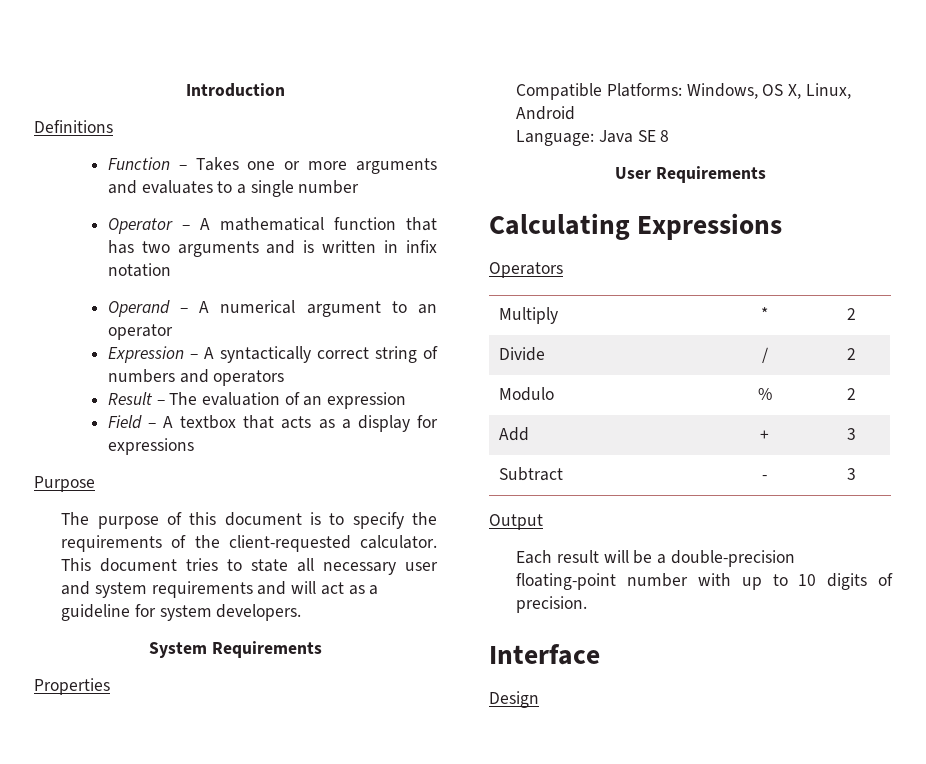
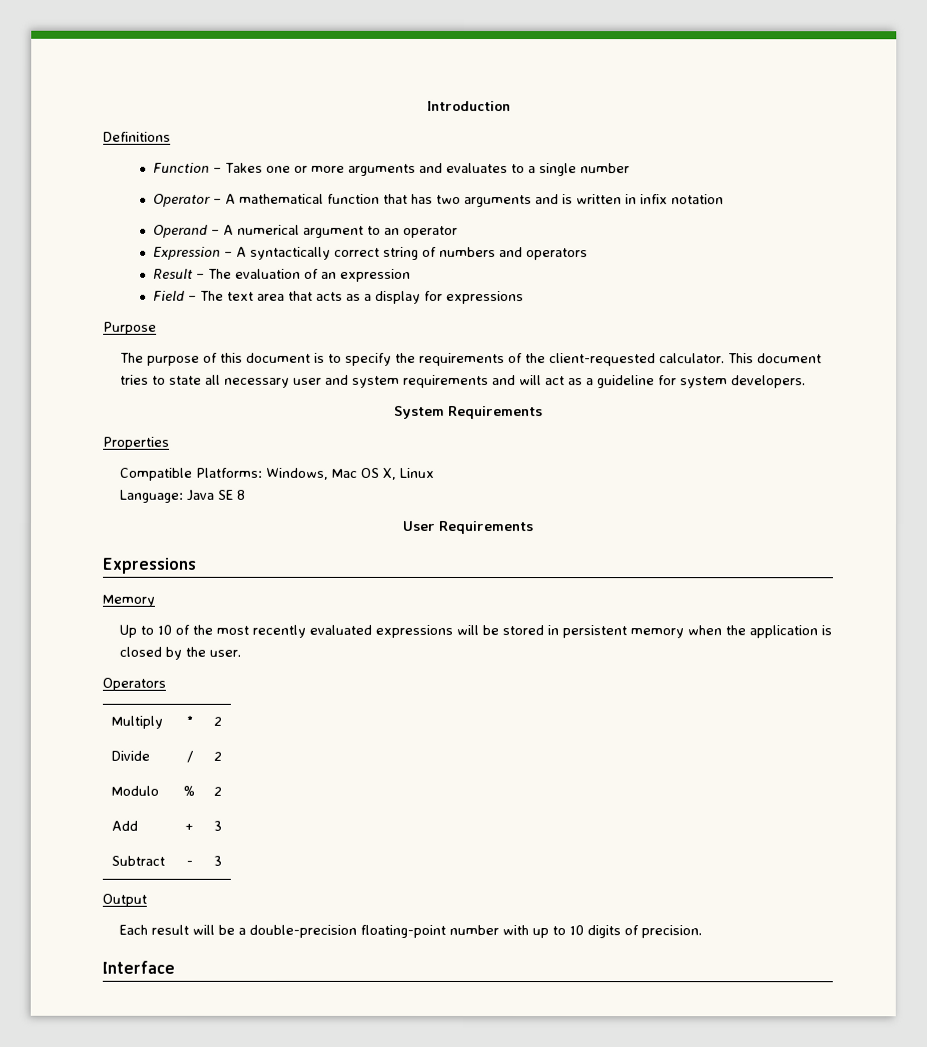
- Field – A textbox that acts as a display for expressions
+ Field – The text area that acts as a display for expressions
- Compatible Platforms: Windows, OS X, Linux, Android
+ Compatible Platforms: Windows, Mac OS X, Linux
- Calculating Expressions
+ Expressions
+ Memory
+ Up to 10 of the most recently evaluated expressions will be stored in persistent memory when the application is closed by the user.
- Design

